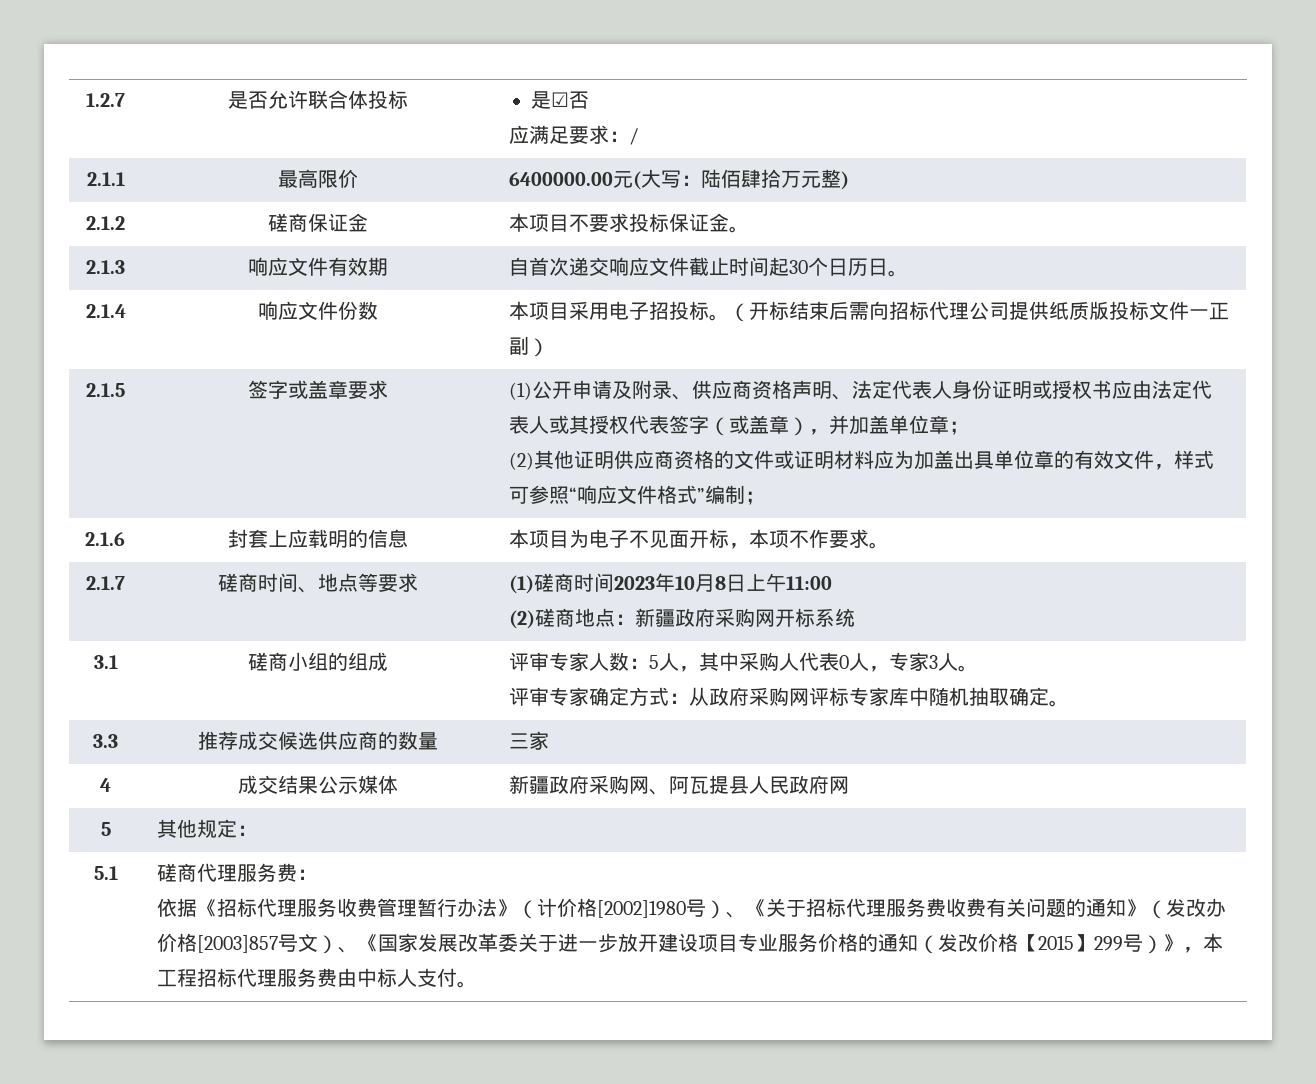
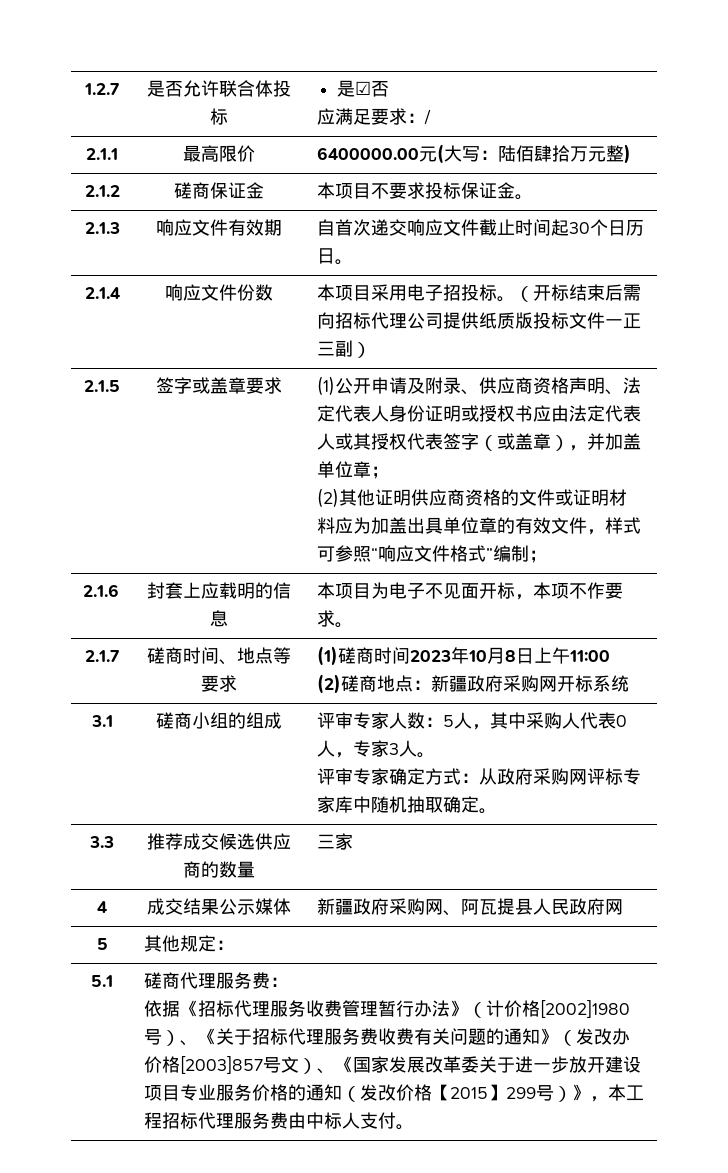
- 2.1.4 | 响应文件份数 | 本项目采用电子招投标。（开标结束后需向招标代理公司提供纸质版投标文件一正副）
+ 2.1.4 | 响应文件份数 | 本项目采用电子招投标。（开标结束后需向招标代理公司提供纸质版投标文件一正三副）

